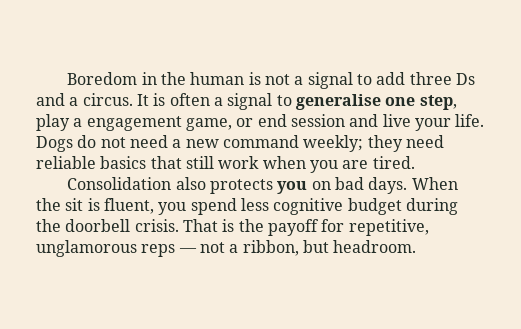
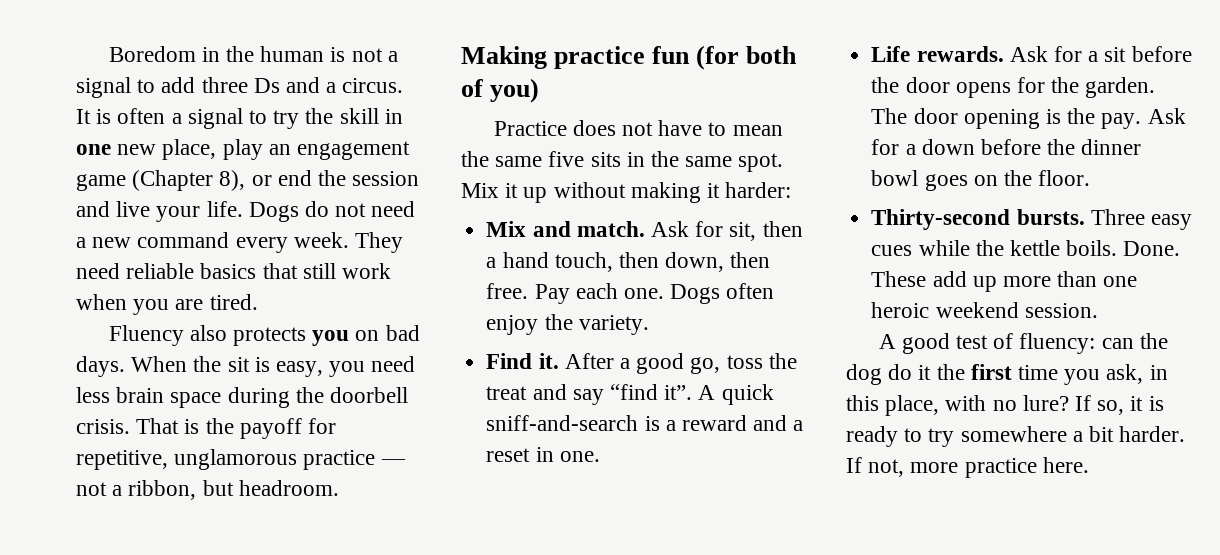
- It is often a signal to generalise one step, play a engagement game, or end session and live your life.
+ It is often a signal to try the skill in one new place, play an engagement game (Chapter 8), or end the session and live your life.
- Dogs do not need a new command weekly; they need reliable basics that still work when you are tired.
+ Dogs do not need a new command every week. They need reliable basics that still work when you are tired.
- Consolidation also protects you on bad days.
+ Fluency also protects you on bad days.
- When the sit is fluent, you spend less cognitive budget during the doorbell crisis.
+ When the sit is easy, you need less brain space during the doorbell crisis.
- That is the payoff for repetitive, unglamorous reps — not a ribbon, but headroom.
+ That is the payoff for repetitive, unglamorous practice — not a ribbon, but headroom.
+ Making practice fun (for both of you)
+ Practice does not have to mean the same five sits in the same spot. Mix it up without making it harder:
+ Mix and match. Ask for sit, then a hand touch, then down, then free. Pay each one. Dogs often enjoy the variety.
+ Find it. After a good go, toss the treat and say “find it”. A quick sniff-and-search is a reward and a reset in one.
+ Life rewards. Ask for a sit before the door opens for the garden. The door opening is the pay. Ask for a down before the dinner bowl goes on the floor.
+ Thirty-second bursts. Three easy cues while the kettle boils. Done. These add up more than one heroic weekend session.
+ A good test of fluency: can the dog do it the first time you ask, in this place, with no lure? If so, it is ready to try somewhere a bit harder. If not, more practice here.

